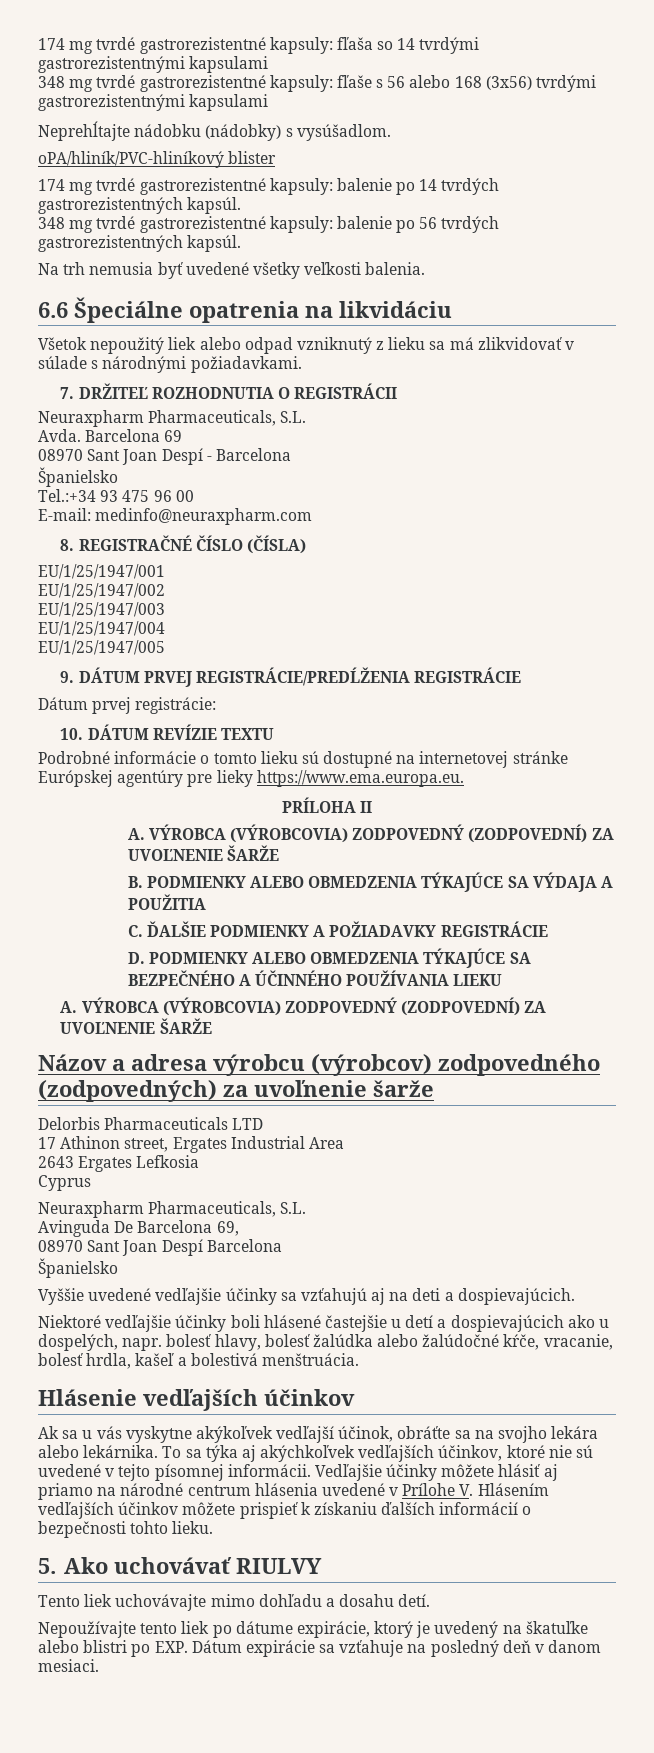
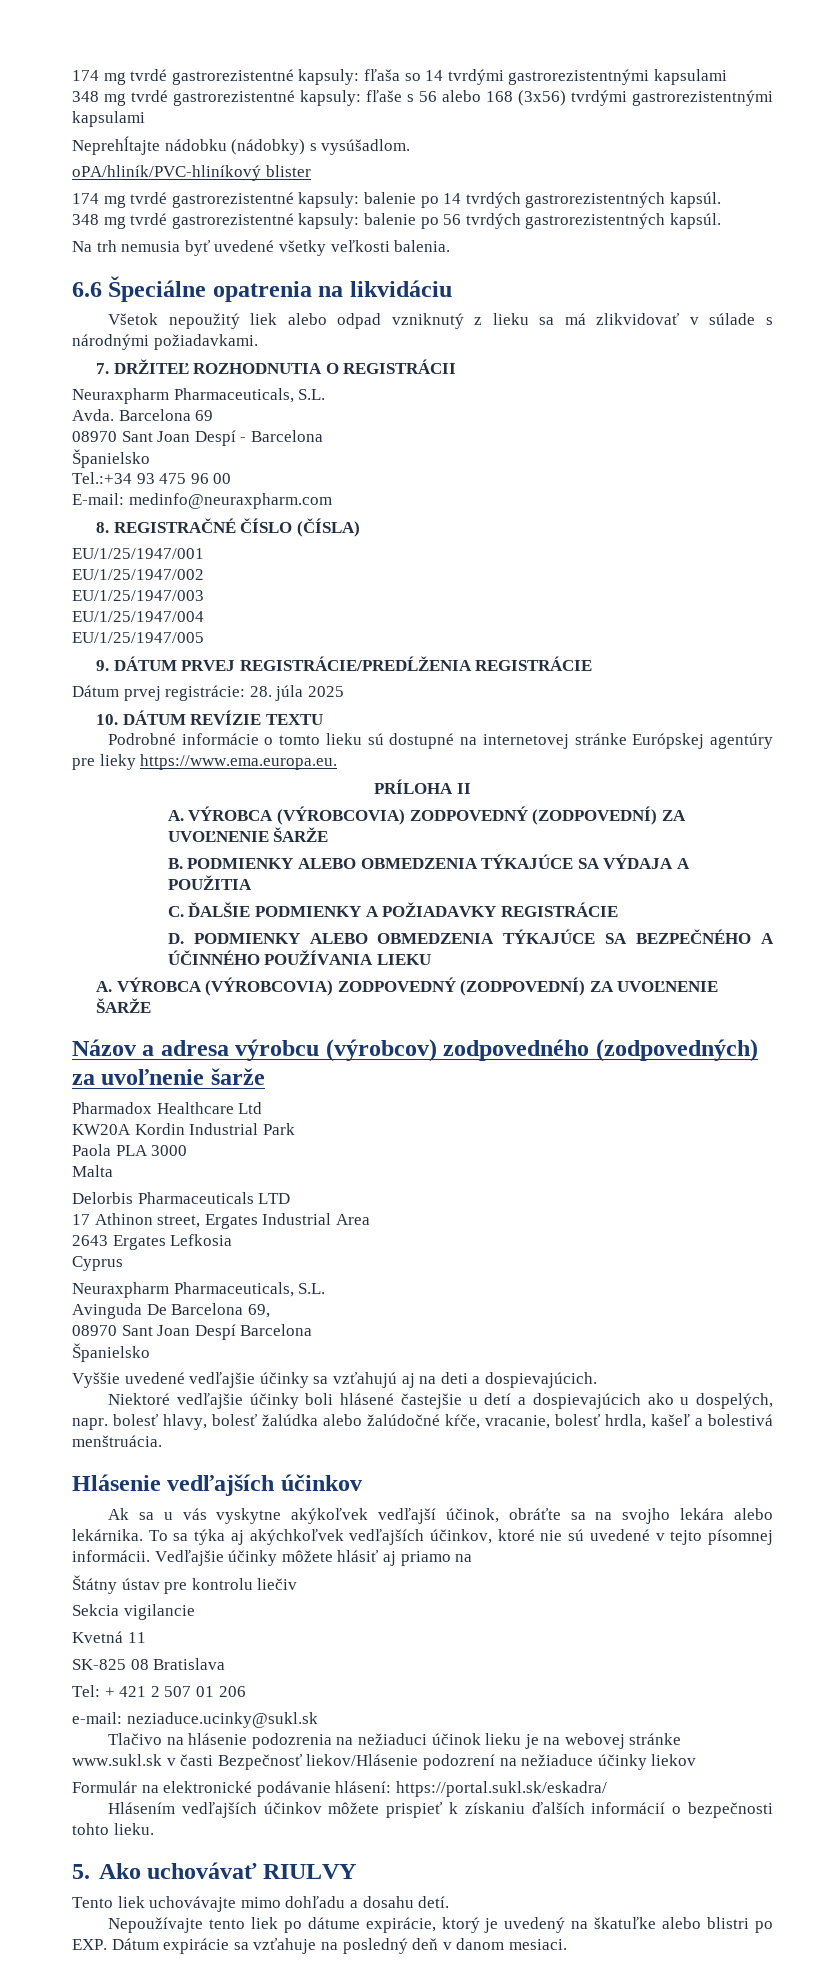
- Dátum prvej registrácie:
+ Dátum prvej registrácie: 28. júla 2025
+ Pharmadox Healthcare Ltd
+ KW20A Kordin Industrial Park
+ Paola PLA 3000
+ Malta
- Vedľajšie účinky môžete hlásiť aj priamo na národné centrum hlásenia uvedené v Prílohe V. Hlásením vedľajších účinkov môžete prispieť k získaniu ďalších informácií o bezpečnosti tohto lieku.
+ Vedľajšie účinky môžete hlásiť aj priamo na
+ Štátny ústav pre kontrolu liečiv
+ Sekcia vigilancie
+ Kvetná 11
+ SK-825 08 Bratislava
+ Tel: + 421 2 507 01 206
+ e-mail: neziaduce.ucinky@sukl.sk
+ Tlačivo na hlásenie podozrenia na nežiaduci účinok lieku je na webovej stránke www.sukl.sk v časti Bezpečnosť liekov/Hlásenie podozrení na nežiaduce účinky liekov
+ Formulár na elektronické podávanie hlásení: https://portal.sukl.sk/eskadra/
+ Hlásením vedľajších účinkov môžete prispieť k získaniu ďalších informácií o bezpečnosti tohto lieku.

